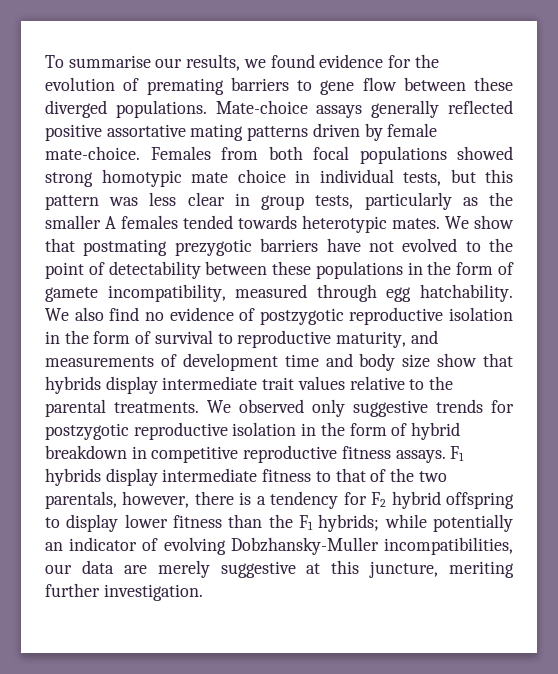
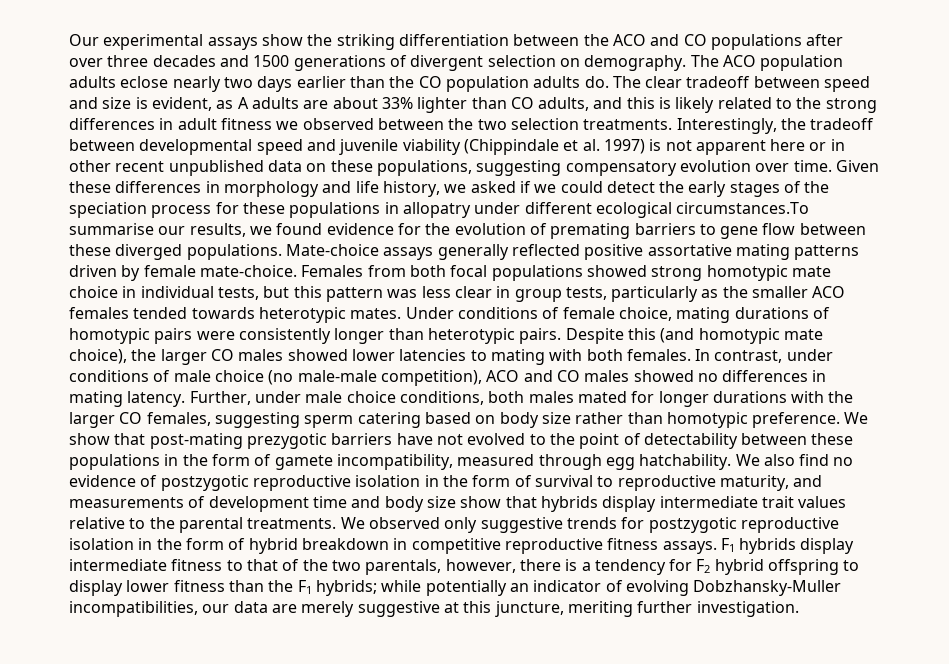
- To summarise our results, we found evidence for the evolution of premating barriers to gene flow between these diverged populations.
+ Our experimental assays show the striking differentiation between the ACO and CO populations after over three decades and 1500 generations of divergent selection on demography. The ACO population adults eclose nearly two days earlier than the CO population adults do. The clear tradeoff between speed and size is evident, as A adults are about 33% lighter than CO adults, and this is likely related to the strong differences in adult fitness we observed between the two selection treatments. Interestingly, the tradeoff between developmental speed and juvenile viability (Chippindale et al. 1997) is not apparent here or in other recent unpublished data on these populations, suggesting compensatory evolution over time. Given these differences in morphology and life history, we asked if we could detect the early stages of the speciation process for these populations in allopatry under different ecological circumstances.To summarise our results, we found evidence for the evolution of premating barriers to gene flow between these diverged populations.
- Females from both focal populations showed strong homotypic mate choice in individual tests, but this pattern was less clear in group tests, particularly as the smaller A females tended towards heterotypic mates.
+ Females from both focal populations showed strong homotypic mate choice in individual tests, but this pattern was less clear in group tests, particularly as the smaller ACO females tended towards heterotypic mates.
+ Under conditions of female choice, mating durations of homotypic pairs were consistently longer than heterotypic pairs. Despite this (and homotypic mate choice), the larger CO males showed lower latencies to mating with both females. In contrast, under conditions of male choice (no male-male competition), ACO and CO males showed no differences in mating latency. Further, under male choice conditions, both males mated for longer durations with the larger CO females, suggesting sperm catering based on body size rather than homotypic preference.
- We show that postmating prezygotic barriers have not evolved to the point of detectability between these populations in the form of gamete incompatibility, measured through egg hatchability.
+ We show that post-mating prezygotic barriers have not evolved to the point of detectability between these populations in the form of gamete incompatibility, measured through egg hatchability.

